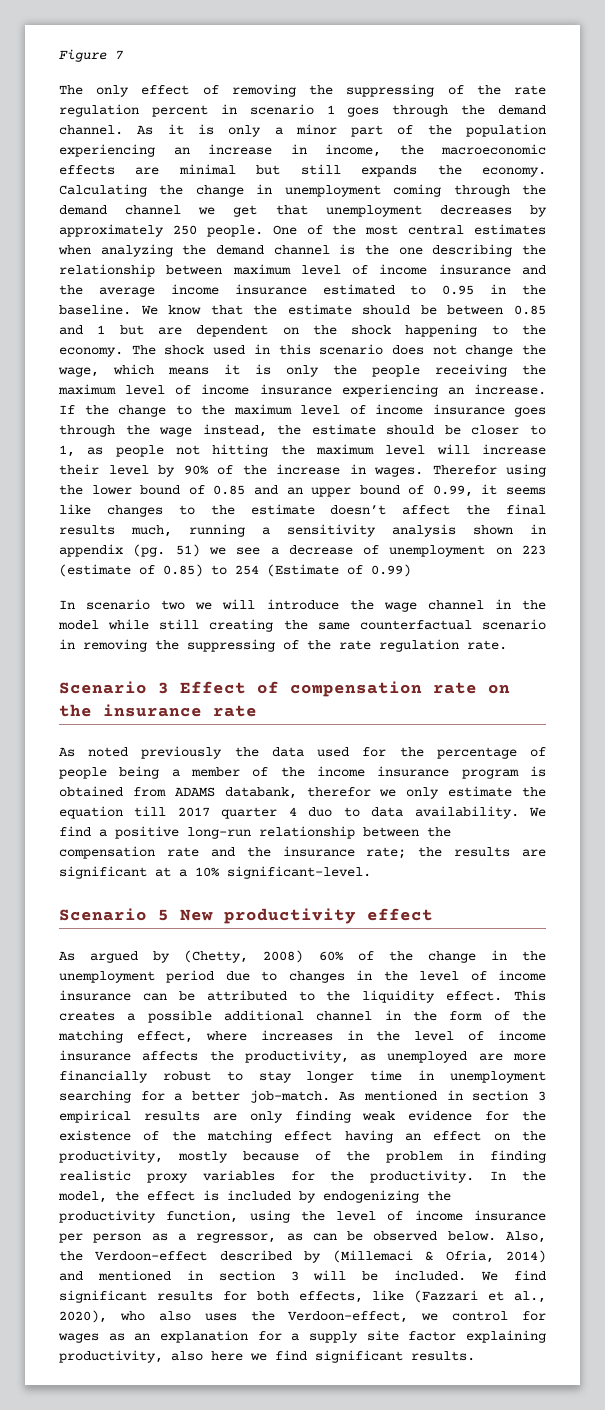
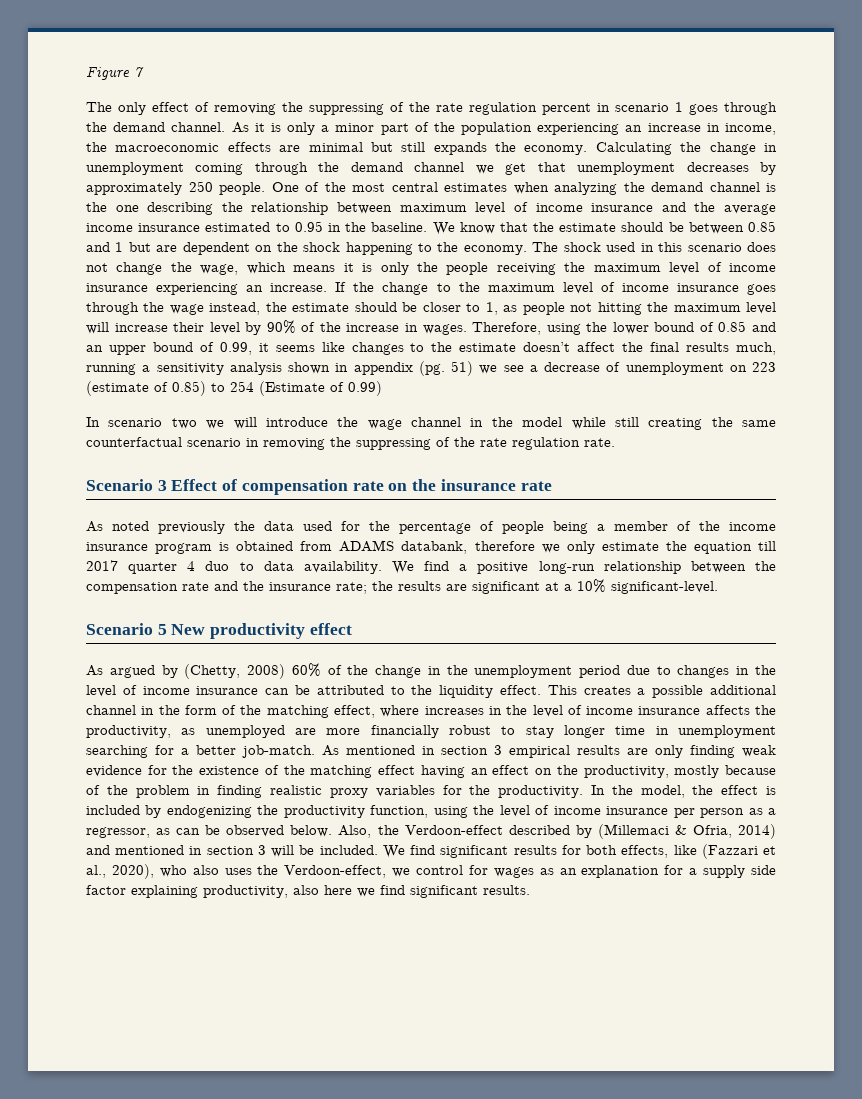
- Therefor using the lower bound of 0.85 and an upper bound of 0.99, it seems like changes to the estimate doesn’t affect the final results much, running a sensitivity analysis shown in appendix (pg.
+ Therefore, using the lower bound of 0.85 and an upper bound of 0.99, it seems like changes to the estimate doesn’t affect the final results much, running a sensitivity analysis shown in appendix (pg.
- As noted previously the data used for the percentage of people being a member of the income insurance program is obtained from ADAMS databank, therefor we only estimate the equation till 2017 quarter 4 duo to data availability.
+ As noted previously the data used for the percentage of people being a member of the income insurance program is obtained from ADAMS databank, therefore we only estimate the equation till 2017 quarter 4 duo to data availability.
- We find significant results for both effects, like (Fazzari et al., 2020), who also uses the Verdoon-effect, we control for wages as an explanation for a supply site factor explaining productivity, also here we find significant results.
+ We find significant results for both effects, like (Fazzari et al., 2020), who also uses the Verdoon-effect, we control for wages as an explanation for a supply side factor explaining productivity, also here we find significant results.

